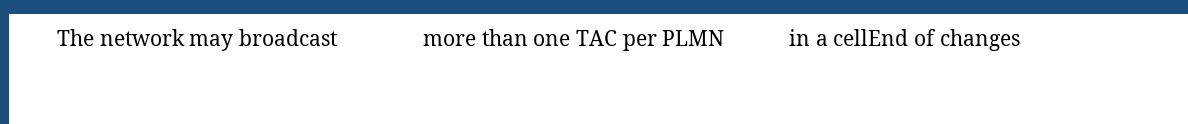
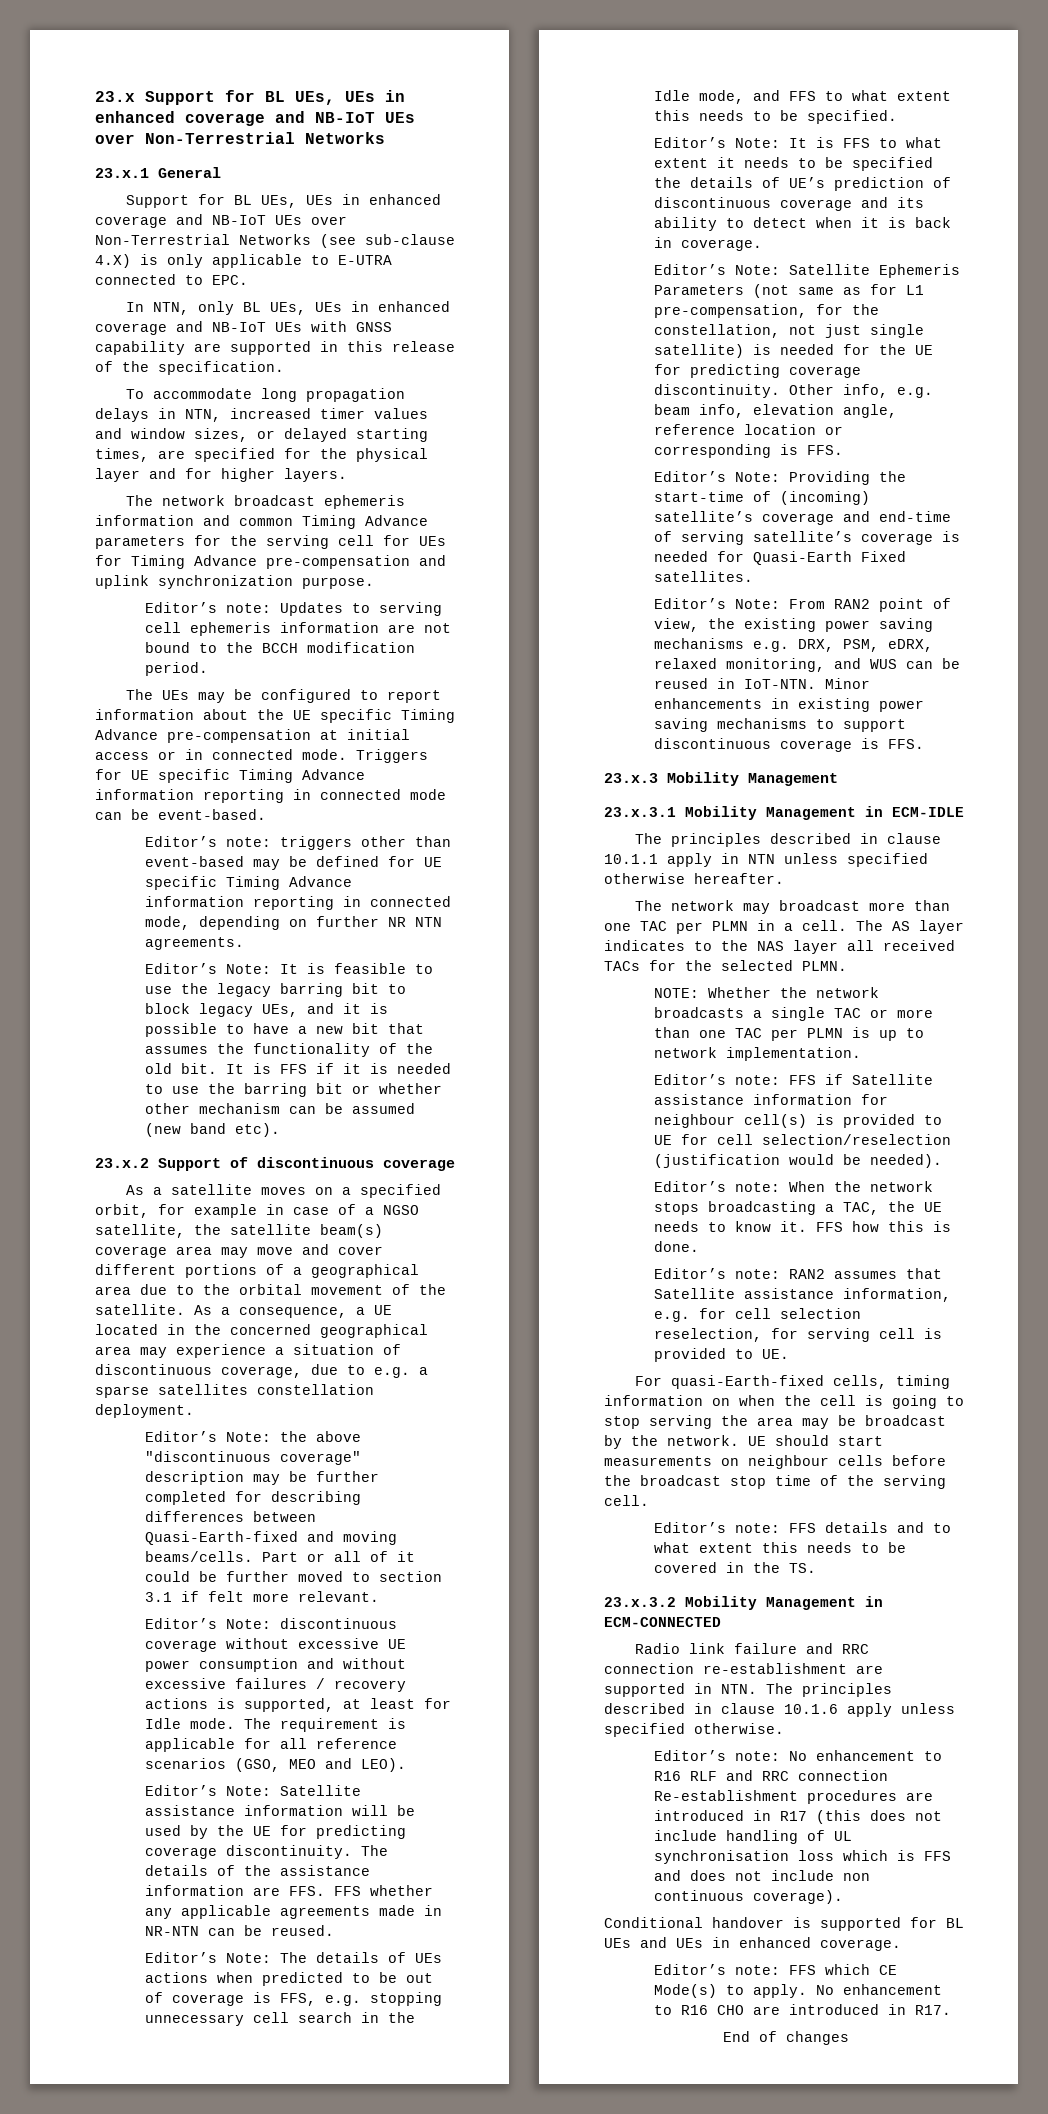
+ 23.x Support for BL UEs, UEs in enhanced coverage and NB-IoT UEs over Non-Terrestrial Networks
+ 23.x.1 General
+ Support for BL UEs, UEs in enhanced coverage and NB-IoT UEs over Non-Terrestrial Networks (see sub-clause 4.X) is only applicable to E-UTRA connected to EPC.
+ In NTN, only BL UEs, UEs in enhanced coverage and NB-IoT UEs with GNSS capability are supported in this release of the specification.
+ To accommodate long propagation delays in NTN, increased timer values and window sizes, or delayed starting times, are specified for the physical layer and for higher layers.
+ The network broadcast ephemeris information and common Timing Advance parameters for the serving cell for UEs for Timing Advance pre-compensation and uplink synchronization purpose.
+ Editor’s note: Updates to serving cell ephemeris information are not bound to the BCCH modification period.
+ The UEs may be configured to report information about the UE specific Timing Advance pre-compensation at initial access or in connected mode. Triggers for UE specific Timing Advance information reporting in connected mode can be event-based.
+ Editor’s note: triggers other than event-based may be defined for UE specific Timing Advance information reporting in connected mode, depending on further NR NTN agreements.
+ Editor’s Note: It is feasible to use the legacy barring bit to block legacy UEs, and it is possible to have a new bit that assumes the functionality of the old bit. It is FFS if it is needed to use the barring bit or whether other mechanism can be assumed (new band etc).
+ 23.x.2 Support of discontinuous coverage
+ As a satellite moves on a specified orbit, for example in case of a NGSO satellite, the satellite beam(s) coverage area may move and cover different portions of a geographical area due to the orbital movement of the satellite. As a consequence, a UE located in the concerned geographical area may experience a situation of discontinuous coverage, due to e.g. a sparse satellites constellation deployment.
+ Editor’s Note: the above "discontinuous coverage" description may be further completed for describing differences between Quasi-Earth-fixed and moving beams/cells. Part or all of it could be further moved to section 3.1 if felt more relevant.
+ Editor’s Note: discontinuous coverage without excessive UE power consumption and without excessive failures / recovery actions is supported, at least for Idle mode. The requirement is applicable for all reference scenarios (GSO, MEO and LEO).
+ Editor’s Note: Satellite assistance information will be used by the UE for predicting coverage discontinuity. The details of the assistance information are FFS. FFS whether any applicable agreements made in NR-NTN can be reused.
+ Editor’s Note: The details of UEs actions when predicted to be out of coverage is FFS, e.g. stopping unnecessary cell search in the Idle mode, and FFS to what extent this needs to be specified.
+ Editor’s Note: It is FFS to what extent it needs to be specified the details of UE’s prediction of discontinuous coverage and its ability to detect when it is back in coverage.
+ Editor’s Note: Satellite Ephemeris Parameters (not same as for L1 pre-compensation, for the constellation, not just single satellite) is needed for the UE for predicting coverage discontinuity. Other info, e.g. beam info, elevation angle, reference location or corresponding is FFS.
+ Editor’s Note: Providing the start-time of (incoming) satellite’s coverage and end-time of serving satellite’s coverage is needed for Quasi-Earth Fixed satellites.
+ Editor’s Note: From RAN2 point of view, the existing power saving mechanisms e.g. DRX, PSM, eDRX, relaxed monitoring, and WUS can be reused in IoT-NTN. Minor enhancements in existing power saving mechanisms to support discontinuous coverage is FFS.
+ 23.x.3 Mobility Management
+ 23.x.3.1 Mobility Management in ECM-IDLE
+ The principles described in clause 10.1.1 apply in NTN unless specified otherwise hereafter.
- The network may broadcast more than one TAC per PLMN in a cellEnd of changes
+ The network may broadcast more than one TAC per PLMN in a cell. The AS layer indicates to the NAS layer all received TACs for the selected PLMN.
+ NOTE: Whether the network broadcasts a single TAC or more than one TAC per PLMN is up to network implementation.
+ Editor’s note: FFS if Satellite assistance information for neighbour cell(s) is provided to UE for cell selection/reselection (justification would be needed).
+ Editor’s note: When the network stops broadcasting a TAC, the UE needs to know it. FFS how this is done.
+ Editor’s note: RAN2 assumes that Satellite assistance information, e.g. for cell selection reselection, for serving cell is provided to UE.
+ For quasi-Earth-fixed cells, timing information on when the cell is going to stop serving the area may be broadcast by the network. UE should start measurements on neighbour cells before the broadcast stop time of the serving cell.
+ Editor’s note: FFS details and to what extent this needs to be covered in the TS.
+ 23.x.3.2 Mobility Management in ECM-CONNECTED
+ Radio link failure and RRC connection re-establishment are supported in NTN. The principles described in clause 10.1.6 apply unless specified otherwise.
+ Editor’s note: No enhancement to R16 RLF and RRC connection Re-establishment procedures are introduced in R17 (this does not include handling of UL synchronisation loss which is FFS and does not include non continuous coverage).
+ Conditional handover is supported for BL UEs and UEs in enhanced coverage.
+ Editor’s note: FFS which CE Mode(s) to apply. No enhancement to R16 CHO are introduced in R17.
+ End of changes

